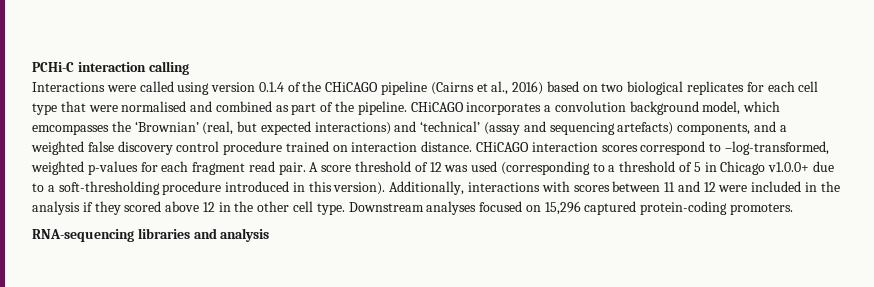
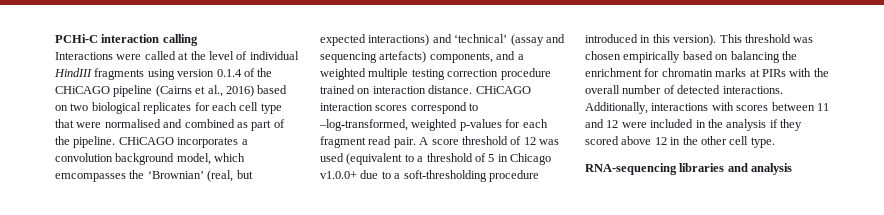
- Interactions were called using version 0.1.4 of the CHiCAGO pipeline (Cairns et al., 2016) based on two biological replicates for each cell type that were normalised and combined as part of the pipeline.
+ Interactions were called at the level of individual HindIII fragments using version 0.1.4 of the CHiCAGO pipeline (Cairns et al., 2016) based on two biological replicates for each cell type that were normalised and combined as part of the pipeline.
- CHiCAGO incorporates a convolution background model, which emcompasses the ‘Brownian’ (real, but expected interactions) and ‘technical’ (assay and sequencing artefacts) components, and a weighted false discovery control procedure trained on interaction distance.
+ CHiCAGO incorporates a convolution background model, which emcompasses the ‘Brownian’ (real, but expected interactions) and ‘technical’ (assay and sequencing artefacts) components, and a weighted multiple testing correction procedure trained on interaction distance.
- A score threshold of 12 was used (corresponding to a threshold of 5 in Chicago v1.0.0+ due to a soft-thresholding procedure introduced in this version).
+ A score threshold of 12 was used (equivalent to a threshold of 5 in Chicago v1.0.0+ due to a soft-thresholding procedure introduced in this version).
+ This threshold was chosen empirically based on balancing the enrichment for chromatin marks at PIRs with the overall number of detected interactions.
- Downstream analyses focused on 15,296 captured protein-coding promoters.

